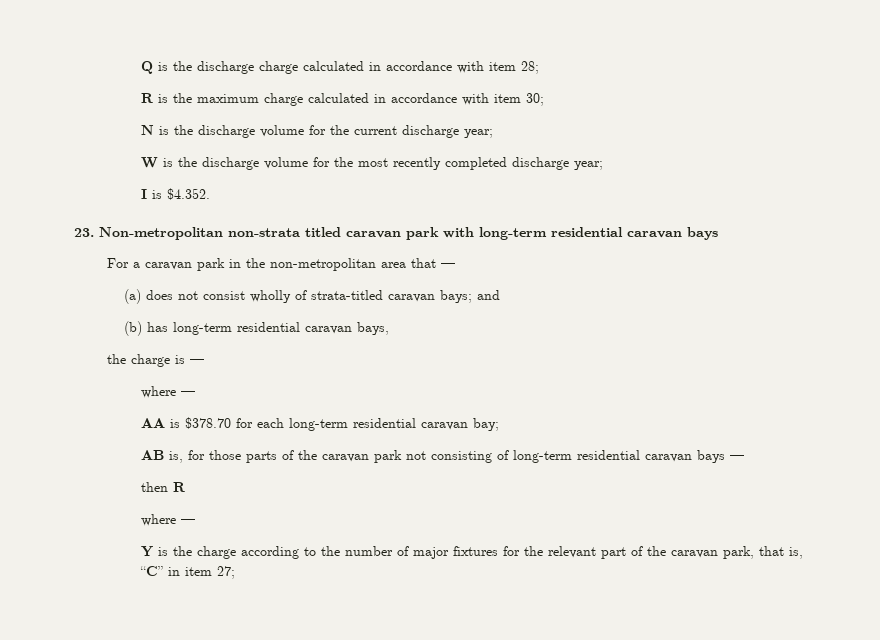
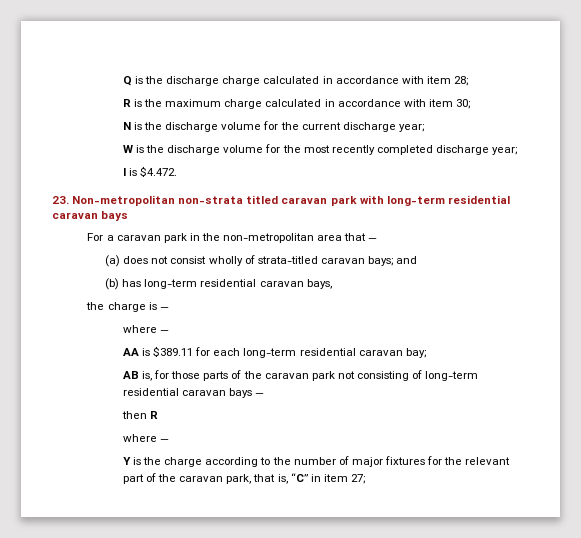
- I is $4.352.
+ I is $4.472.
- AA is $378.70 for each long-term residential caravan bay;
+ AA is $389.11 for each long-term residential caravan bay;

